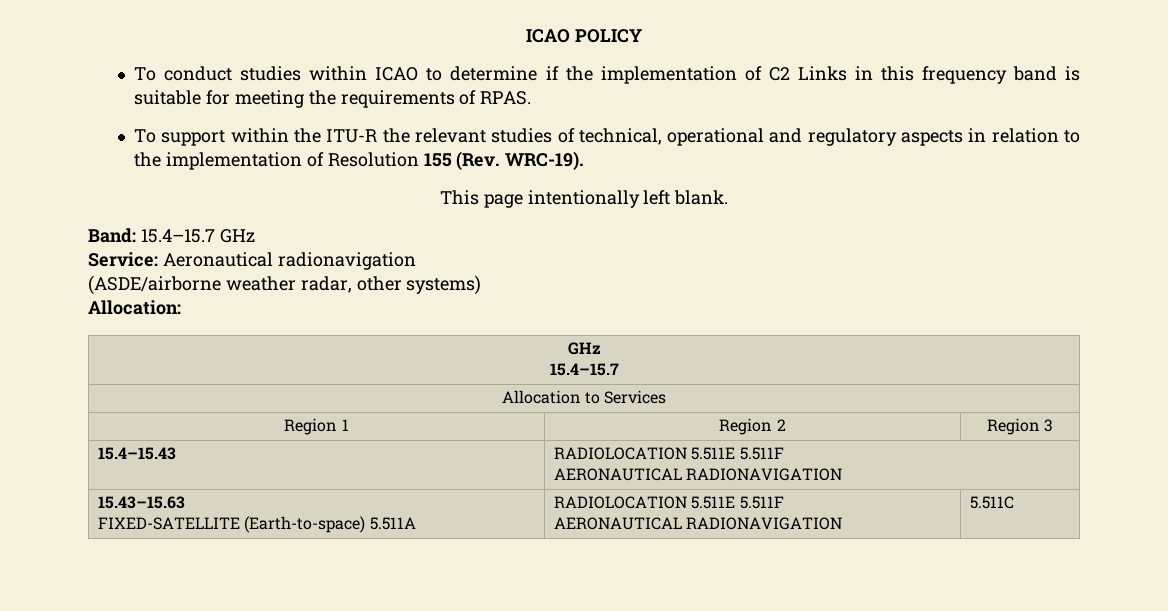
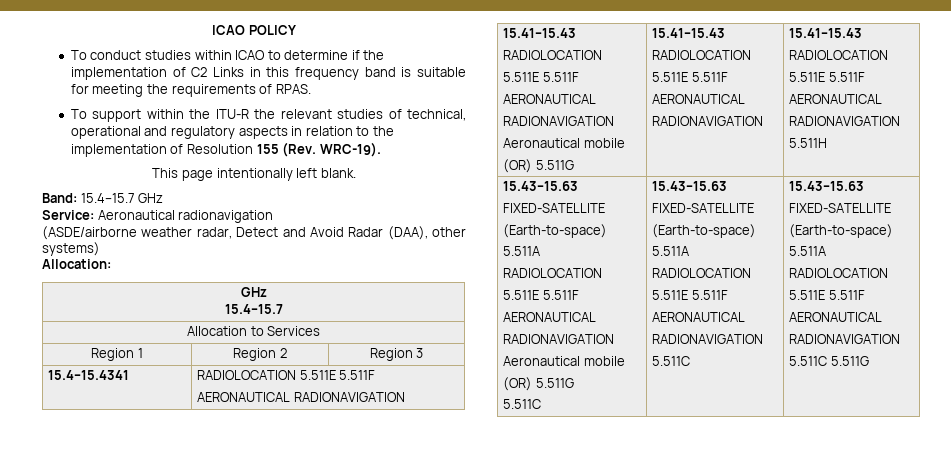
- (ASDE/airborne weather radar, other systems)
+ (ASDE/airborne weather radar, Detect and Avoid Radar (DAA), other systems)
- 15.4–15.43 | RADIOLOCATION 5.511E 5.511F
+ 15.4–15.4341 | RADIOLOCATION 5.511E 5.511F
  AERONAUTICAL RADIONAVIGATION
+ 15.41–15.43
+ RADIOLOCATION
+ 5.511E 5.511F
+ AERONAUTICAL
+ RADIONAVIGATION
+ Aeronautical mobile
+ (OR) 5.511G | 15.41–15.43
+ RADIOLOCATION
+ 5.511E 5.511F
+ AERONAUTICAL
+ RADIONAVIGATION | 15.41–15.43
+ RADIOLOCATION
+ 5.511E 5.511F
+ AERONAUTICAL
+ RADIONAVIGATION
+ 5.511H
  15.43–15.63
- FIXED-SATELLITE (Earth-to-space) 5.511A | RADIOLOCATION 5.511E 5.511F
- AERONAUTICAL RADIONAVIGATION | 5.511C
+ FIXED-SATELLITE
+ (Earth-to-space)
+ 5.511A
+ RADIOLOCATION
+ 5.511E 5.511F
+ AERONAUTICAL
+ RADIONAVIGATION
+ Aeronautical mobile
+ (OR) 5.511G
+ 5.511C | 15.43–15.63
+ FIXED-SATELLITE
+ (Earth-to-space)
+ 5.511A
+ RADIOLOCATION
+ 5.511E 5.511F
+ AERONAUTICAL
+ RADIONAVIGATION
+ 5.511C | 15.43–15.63
+ FIXED-SATELLITE
+ (Earth-to-space)
+ 5.511A
+ RADIOLOCATION
+ 5.511E 5.511F
+ AERONAUTICAL
+ RADIONAVIGATION
+ 5.511C 5.511G

